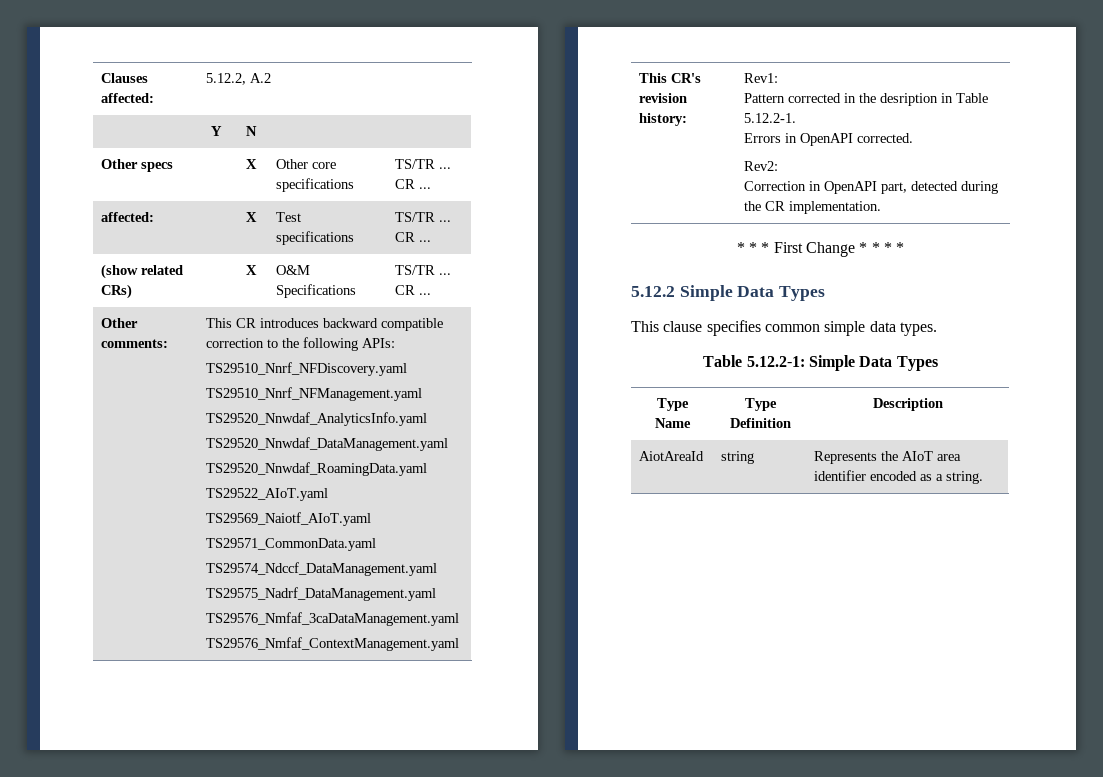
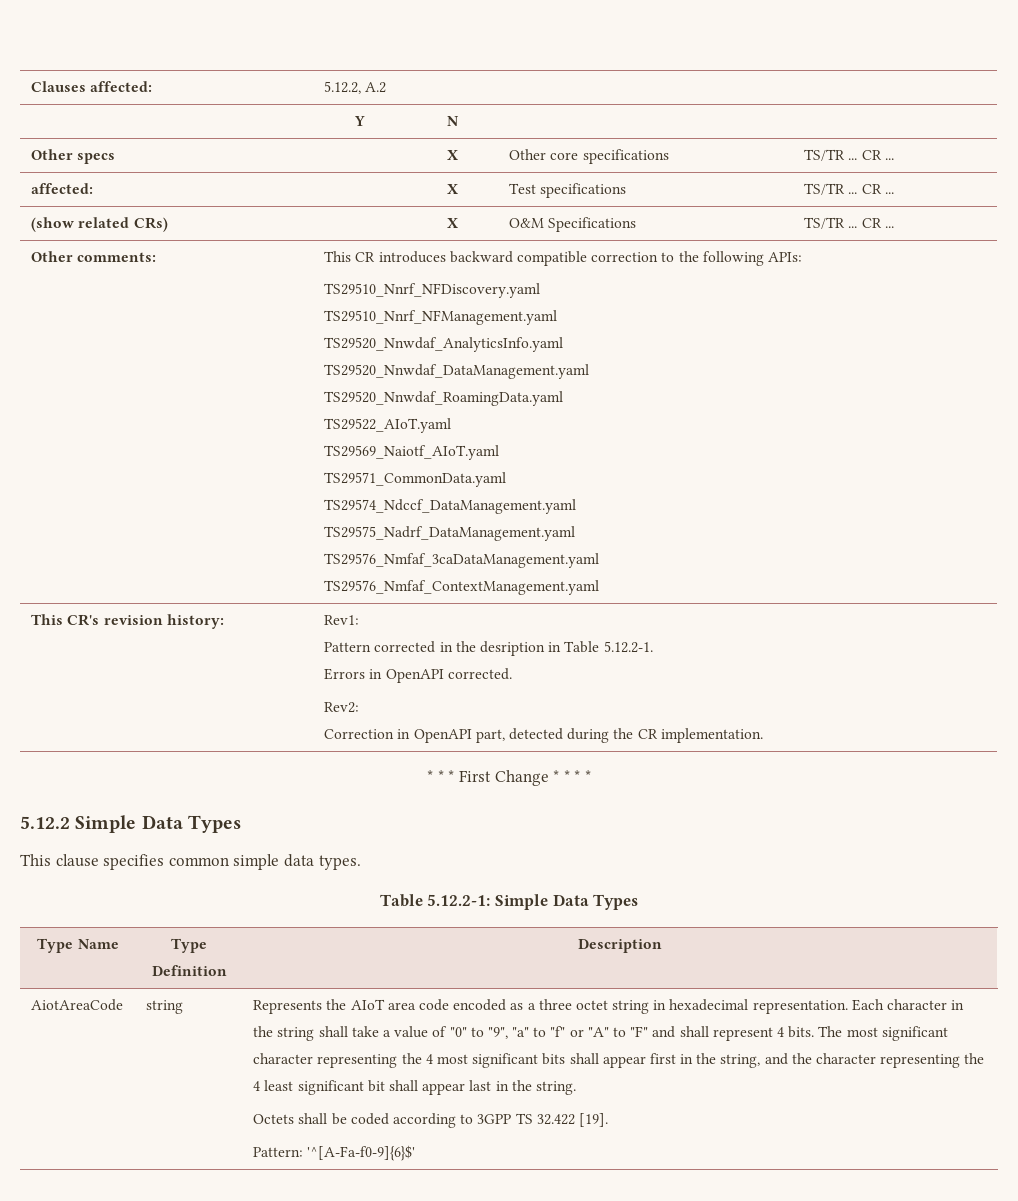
- AiotAreaId
+ AiotAreaCode
- Represents the AIoT area identifier encoded as a string.
+ Represents the AIoT area code encoded as a three octet string in hexadecimal representation. Each character in the string shall take a value of "0" to "9", "a" to "f" or "A" to "F" and shall represent 4 bits. The most significant character representing the 4 most significant bits shall appear first in the string, and the character representing the 4 least significant bit shall appear last in the string.
+ Octets shall be coded according to 3GPP TS 32.422 [19].
+ Pattern: '^[A-Fa-f0-9]{6}$'

